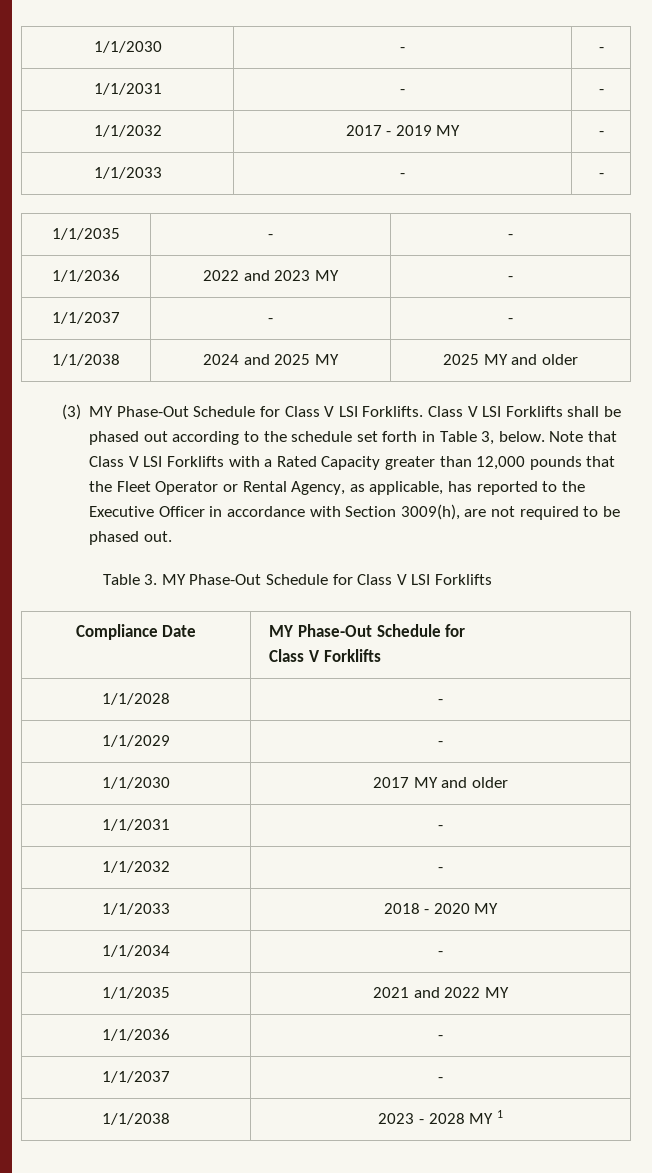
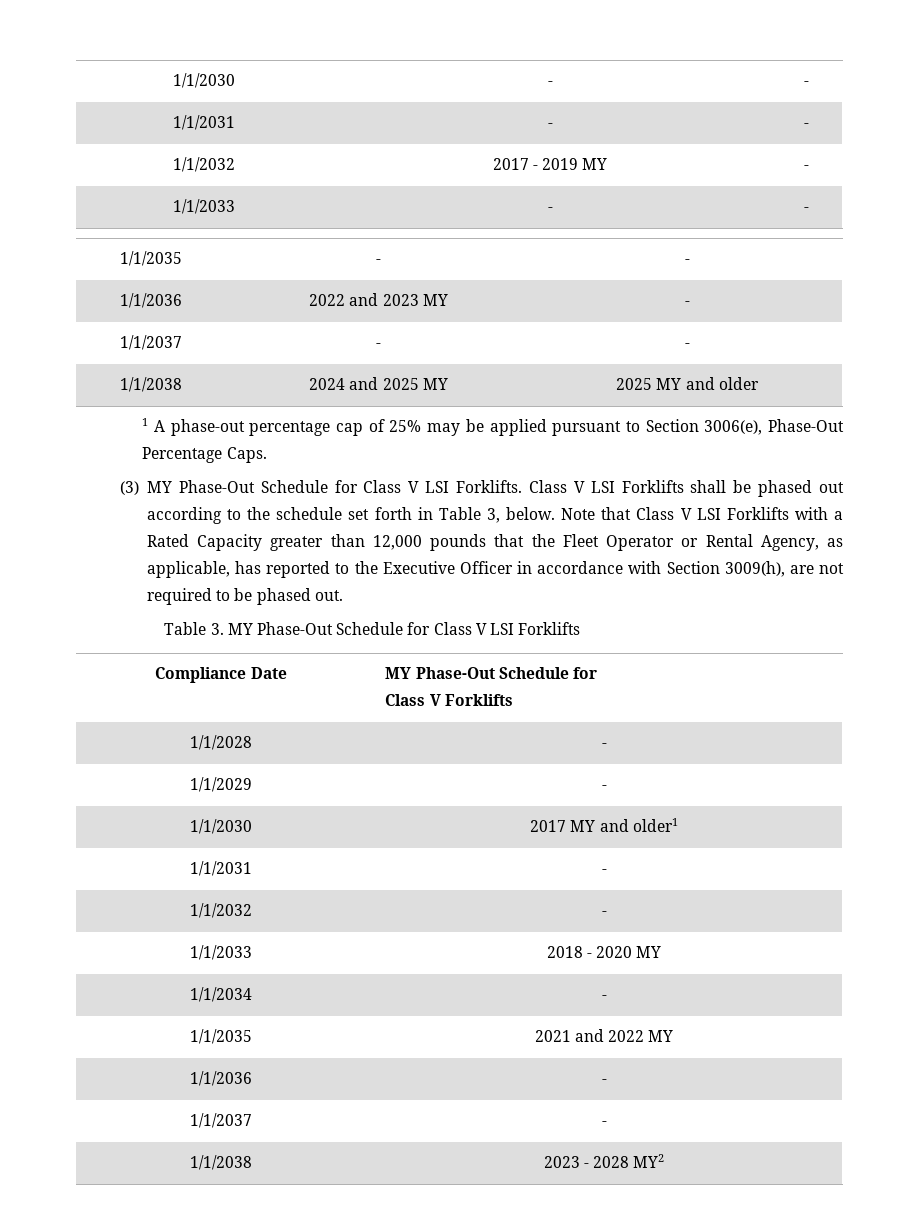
+ 1 A phase-out percentage cap of 25% may be applied pursuant to Section 3006(e), Phase-Out Percentage Caps.
- 1/1/2030 | 2017 MY and older
+ 1/1/2030 | 2017 MY and older1
- 1/1/2038 | 2023 - 2028 MY 1
+ 1/1/2038 | 2023 - 2028 MY2

